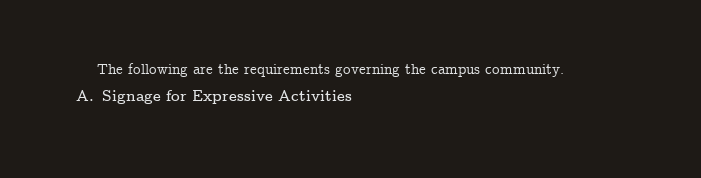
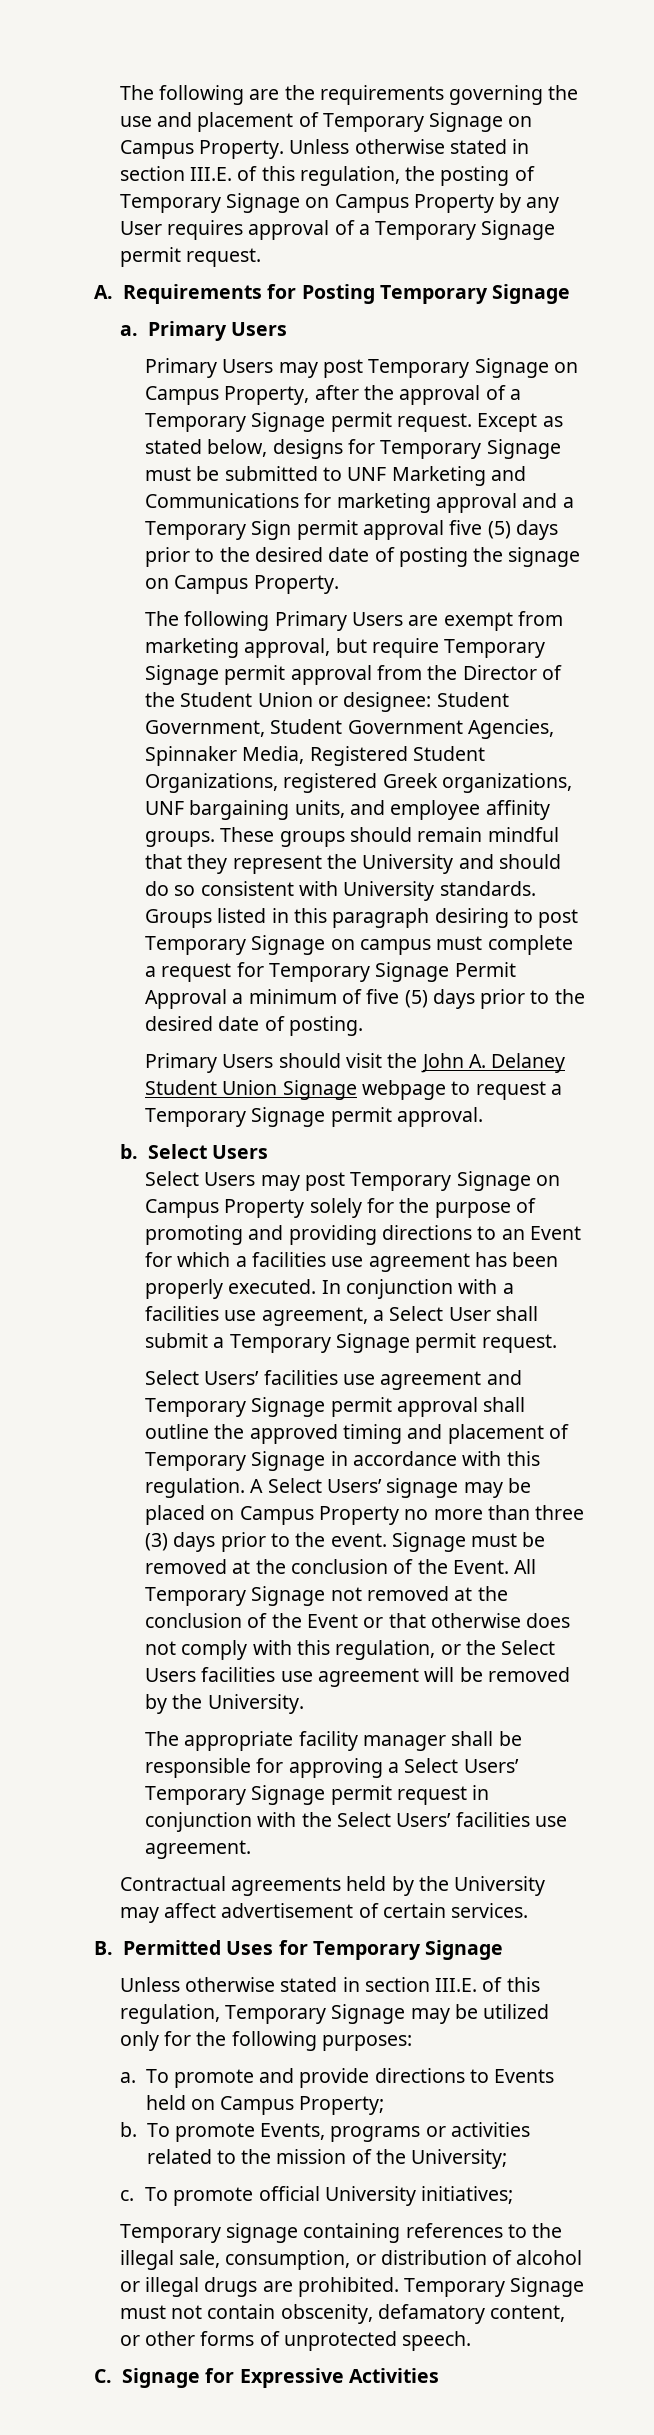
- The following are the requirements governing the campus community.
- A. Signage for Expressive Activities
+ The following are the requirements governing the use and placement of Temporary Signage on Campus Property. Unless otherwise stated in section III.E. of this regulation, the posting of Temporary Signage on Campus Property by any User requires approval of a Temporary Signage permit request.
+ A. Requirements for Posting Temporary Signage
+ a. Primary Users
+ Primary Users may post Temporary Signage on Campus Property, after the approval of a Temporary Signage permit request. Except as stated below, designs for Temporary Signage must be submitted to UNF Marketing and Communications for marketing approval and a Temporary Sign permit approval five (5) days prior to the desired date of posting the signage on Campus Property.
+ The following Primary Users are exempt from marketing approval, but require Temporary Signage permit approval from the Director of the Student Union or designee: Student Government, Student Government Agencies, Spinnaker Media, Registered Student Organizations, registered Greek organizations, UNF bargaining units, and employee affinity groups. These groups should remain mindful that they represent the University and should do so consistent with University standards. Groups listed in this paragraph desiring to post Temporary Signage on campus must complete a request for Temporary Signage Permit Approval a minimum of five (5) days prior to the desired date of posting.
+ Primary Users should visit the John A. Delaney Student Union Signage webpage to request a Temporary Signage permit approval.
+ b. Select Users
+ Select Users may post Temporary Signage on Campus Property solely for the purpose of promoting and providing directions to an Event for which a facilities use agreement has been properly executed. In conjunction with a facilities use agreement, a Select User shall submit a Temporary Signage permit request.
+ Select Users’ facilities use agreement and Temporary Signage permit approval shall outline the approved timing and placement of Temporary Signage in accordance with this regulation. A Select Users’ signage may be placed on Campus Property no more than three (3) days prior to the event. Signage must be removed at the conclusion of the Event. All Temporary Signage not removed at the conclusion of the Event or that otherwise does not comply with this regulation, or the Select Users facilities use agreement will be removed by the University.
+ The appropriate facility manager shall be responsible for approving a Select Users’ Temporary Signage permit request in conjunction with the Select Users’ facilities use agreement.
+ Contractual agreements held by the University may affect advertisement of certain services.
+ B. Permitted Uses for Temporary Signage
+ Unless otherwise stated in section III.E. of this regulation, Temporary Signage may be utilized only for the following purposes:
+ a. To promote and provide directions to Events held on Campus Property;
+ b. To promote Events, programs or activities related to the mission of the University;
+ c. To promote official University initiatives;
+ Temporary signage containing references to the illegal sale, consumption, or distribution of alcohol or illegal drugs are prohibited. Temporary Signage must not contain obscenity, defamatory content, or other forms of unprotected speech.
+ C. Signage for Expressive Activities

